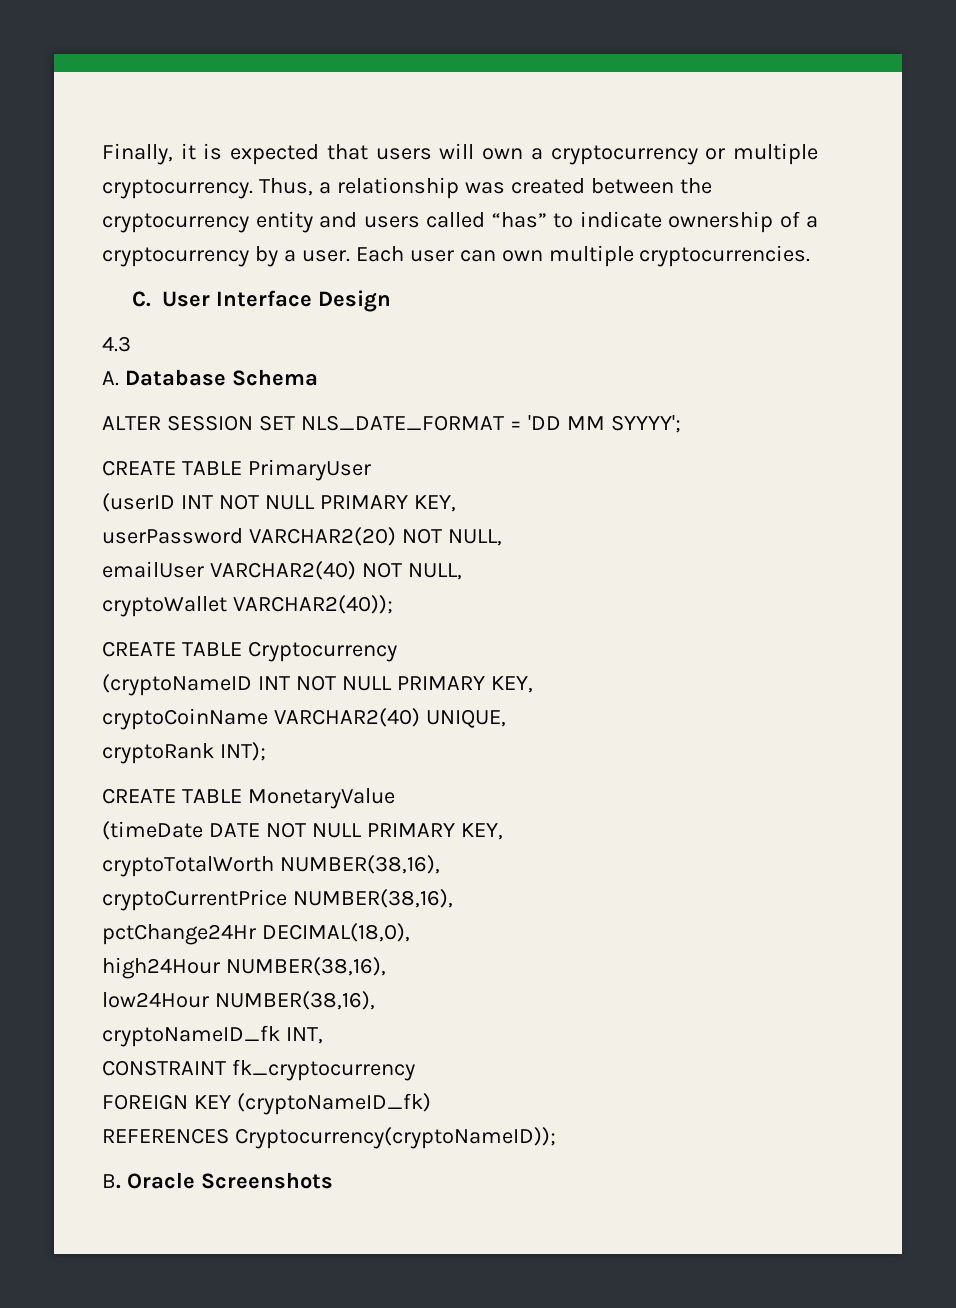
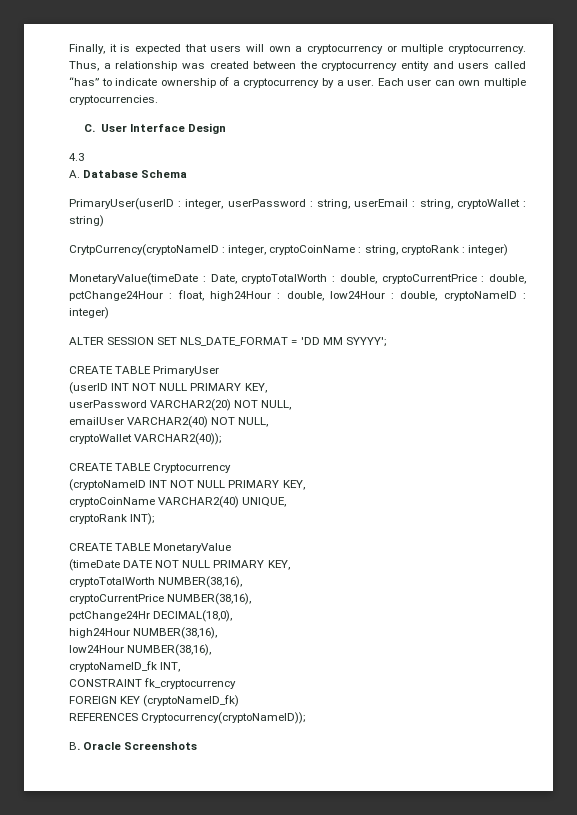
+ PrimaryUser(userID : integer, userPassword : string, userEmail : string, cryptoWallet : string)
+ CrytpCurrency(cryptoNameID : integer, cryptoCoinName : string, cryptoRank : integer)
+ MonetaryValue(timeDate : Date, cryptoTotalWorth : double, cryptoCurrentPrice : double, pctChange24Hour : float, high24Hour : double, low24Hour : double, cryptoNameID : integer)

